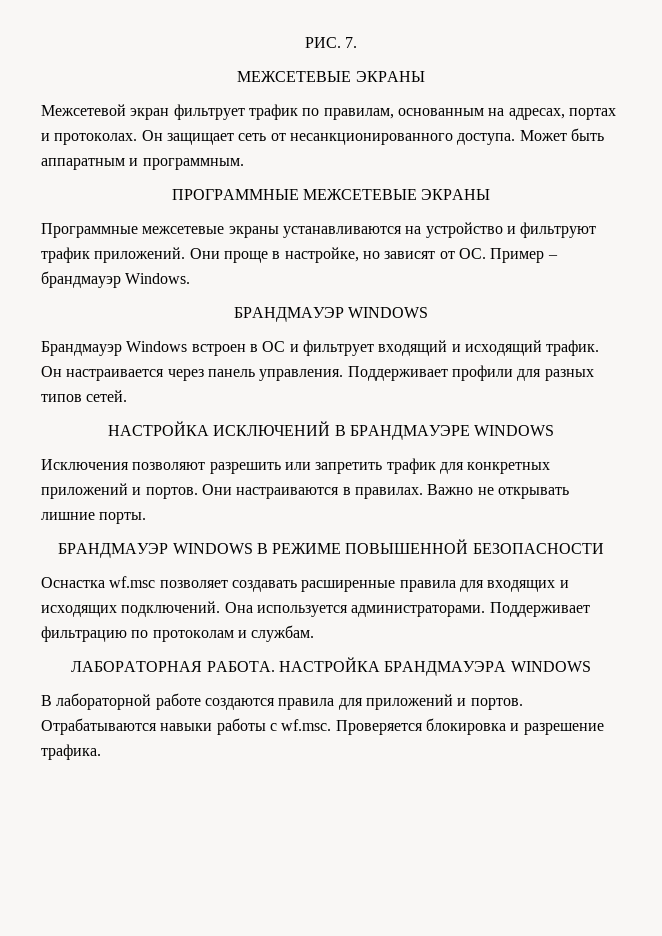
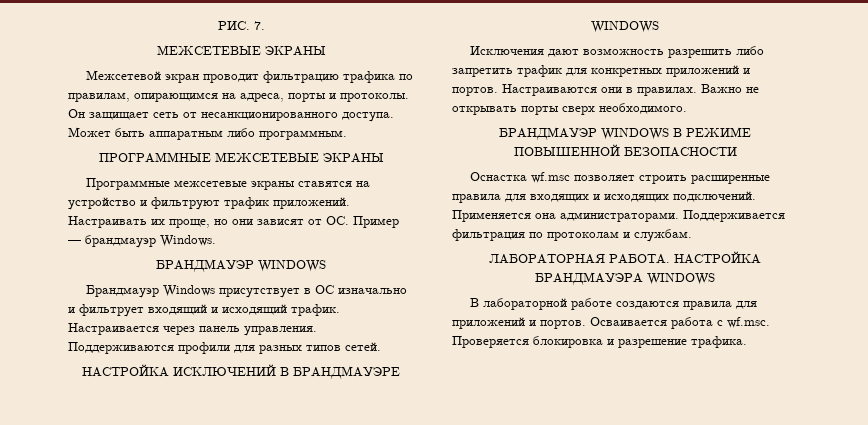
- Межсетевой экран фильтрует трафик по правилам, основанным на адресах, портах и протоколах.
+ Межсетевой экран проводит фильтрацию трафика по правилам, опирающимся на адреса, порты и протоколы.
- Может быть аппаратным и программным.
+ Может быть аппаратным либо программным.
- Программные межсетевые экраны устанавливаются на устройство и фильтруют трафик приложений.
+ Программные межсетевые экраны ставятся на устройство и фильтруют трафик приложений.
- Они проще в настройке, но зависят от ОС. Пример – брандмауэр Windows.
+ Настраивать их проще, но они зависят от ОС. Пример — брандмауэр Windows.
- Брандмауэр Windows встроен в ОС и фильтрует входящий и исходящий трафик.
+ Брандмауэр Windows присутствует в ОС изначально и фильтрует входящий и исходящий трафик.
- Он настраивается через панель управления.
+ Настраивается через панель управления.
- Поддерживает профили для разных типов сетей.
+ Поддерживаются профили для разных типов сетей.
- Исключения позволяют разрешить или запретить трафик для конкретных приложений и портов.
+ Исключения дают возможность разрешить либо запретить трафик для конкретных приложений и портов.
- Они настраиваются в правилах.
+ Настраиваются они в правилах.
- Важно не открывать лишние порты.
+ Важно не открывать порты сверх необходимого.
- Оснастка wf.msc позволяет создавать расширенные правила для входящих и исходящих подключений.
+ Оснастка wf.msc позволяет строить расширенные правила для входящих и исходящих подключений.
- Она используется администраторами. Поддерживает фильтрацию по протоколам и службам.
+ Применяется она администраторами. Поддерживается фильтрация по протоколам и службам.
- Отрабатываются навыки работы с wf.msc. Проверяется блокировка и разрешение трафика.
+ Осваивается работа с wf.msc. Проверяется блокировка и разрешение трафика.

